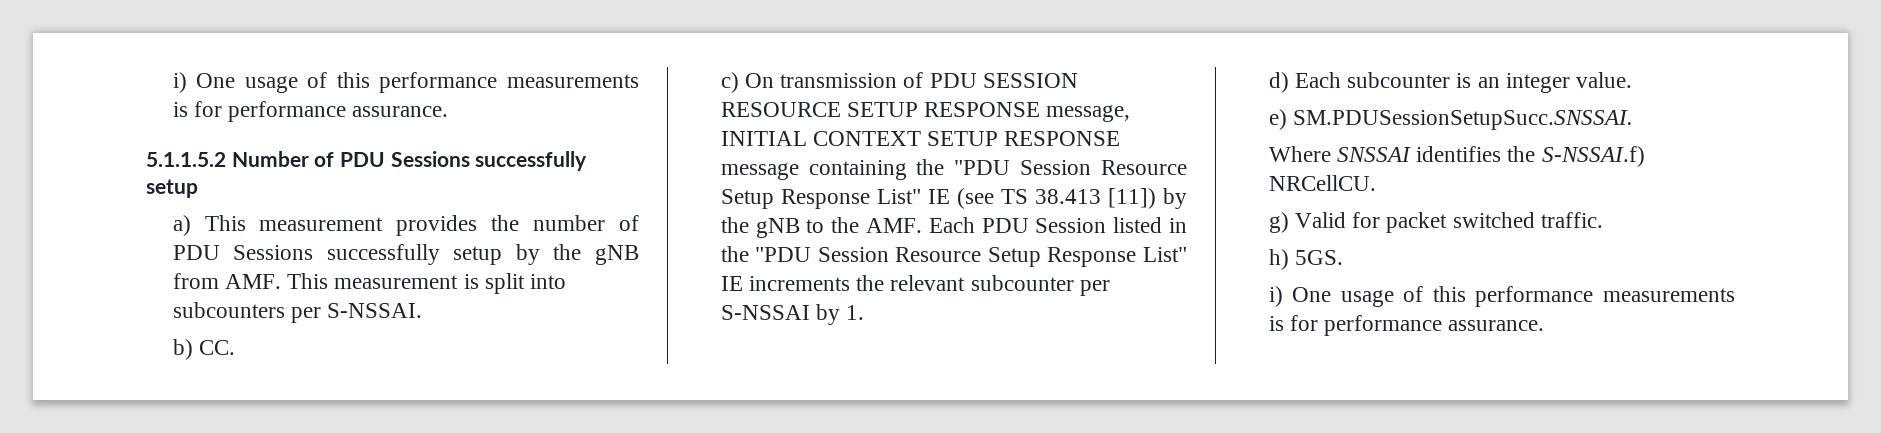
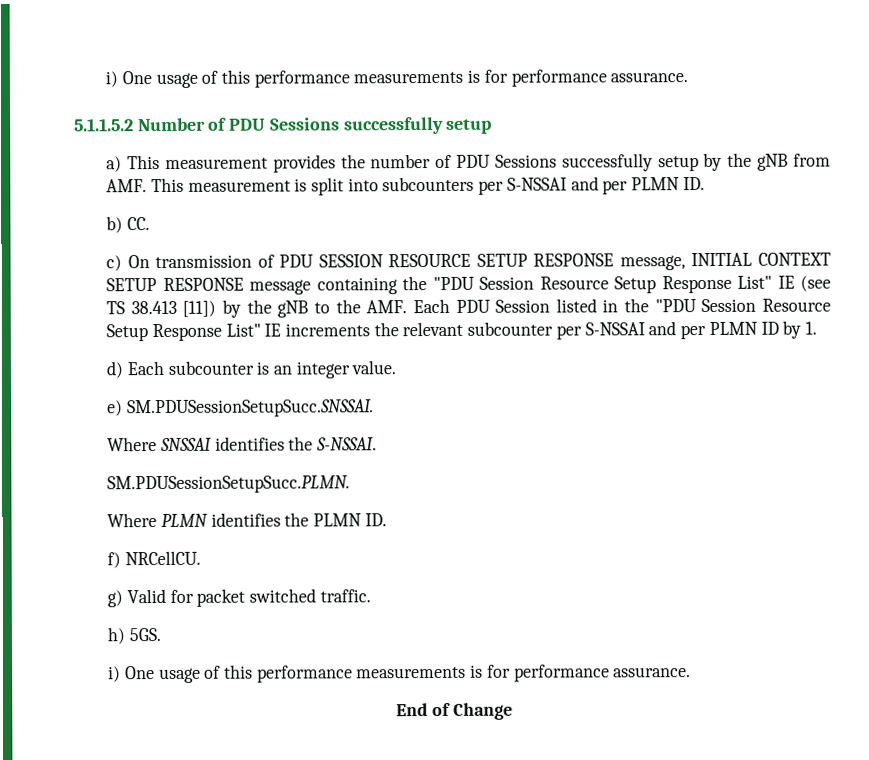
- a) This measurement provides the number of PDU Sessions successfully setup by the gNB from AMF. This measurement is split into subcounters per S-NSSAI.
+ a) This measurement provides the number of PDU Sessions successfully setup by the gNB from AMF. This measurement is split into subcounters per S-NSSAI and per PLMN ID.
- c) On transmission of PDU SESSION RESOURCE SETUP RESPONSE message, INITIAL CONTEXT SETUP RESPONSE message containing the "PDU Session Resource Setup Response List" IE (see TS 38.413 [11]) by the gNB to the AMF. Each PDU Session listed in the "PDU Session Resource Setup Response List" IE increments the relevant subcounter per S-NSSAI by 1.
+ c) On transmission of PDU SESSION RESOURCE SETUP RESPONSE message, INITIAL CONTEXT SETUP RESPONSE message containing the "PDU Session Resource Setup Response List" IE (see TS 38.413 [11]) by the gNB to the AMF. Each PDU Session listed in the "PDU Session Resource Setup Response List" IE increments the relevant subcounter per S-NSSAI and per PLMN ID by 1.
- Where SNSSAI identifies the S-NSSAI.f) NRCellCU.
+ Where SNSSAI identifies the S-NSSAI.
+ SM.PDUSessionSetupSucc.PLMN.
+ Where PLMN identifies the PLMN ID.
+ f) NRCellCU.
+ End of Change

